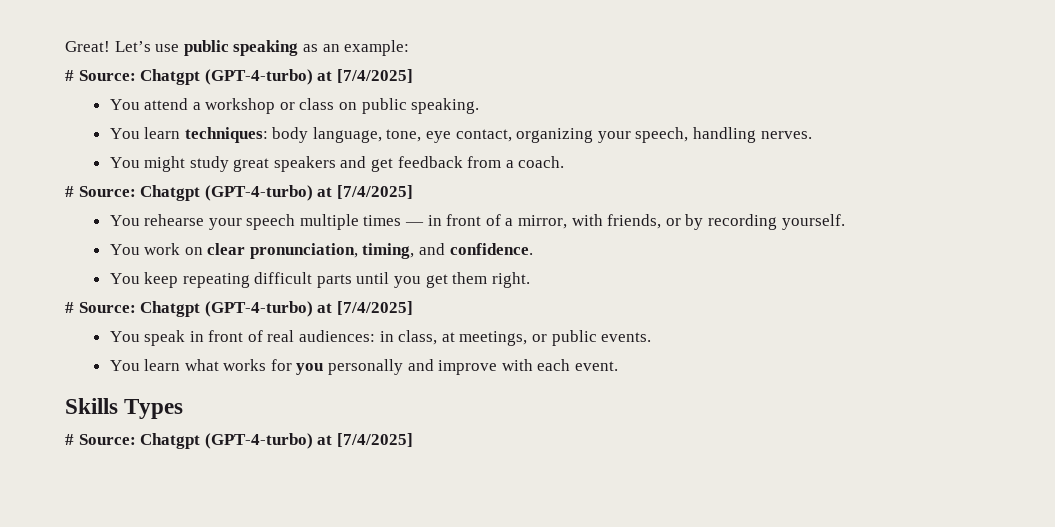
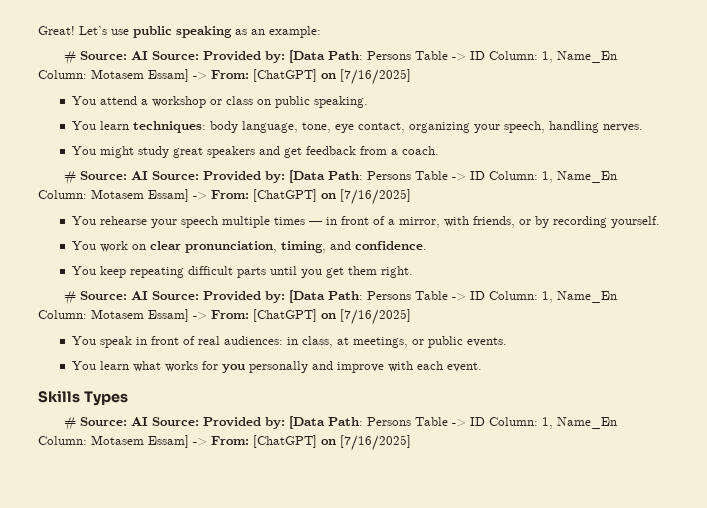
  Let’s use public speaking as an example:
- # Source: Chatgpt (GPT-4-turbo) at [7/4/2025]
+ # Source: AI Source: Provided by: [Data Path: Persons Table -> ID Column: 1, Name_En Column: Motasem Essam] -> From: [ChatGPT] on [7/16/2025]
  You might study great speakers and get feedback from a coach.
- # Source: Chatgpt (GPT-4-turbo) at [7/4/2025]
+ # Source: AI Source: Provided by: [Data Path: Persons Table -> ID Column: 1, Name_En Column: Motasem Essam] -> From: [ChatGPT] on [7/16/2025]
  You keep repeating difficult parts until you get them right.
- # Source: Chatgpt (GPT-4-turbo) at [7/4/2025]
+ # Source: AI Source: Provided by: [Data Path: Persons Table -> ID Column: 1, Name_En Column: Motasem Essam] -> From: [ChatGPT] on [7/16/2025]
  Skills Types
- # Source: Chatgpt (GPT-4-turbo) at [7/4/2025]
+ # Source: AI Source: Provided by: [Data Path: Persons Table -> ID Column: 1, Name_En Column: Motasem Essam] -> From: [ChatGPT] on [7/16/2025]

